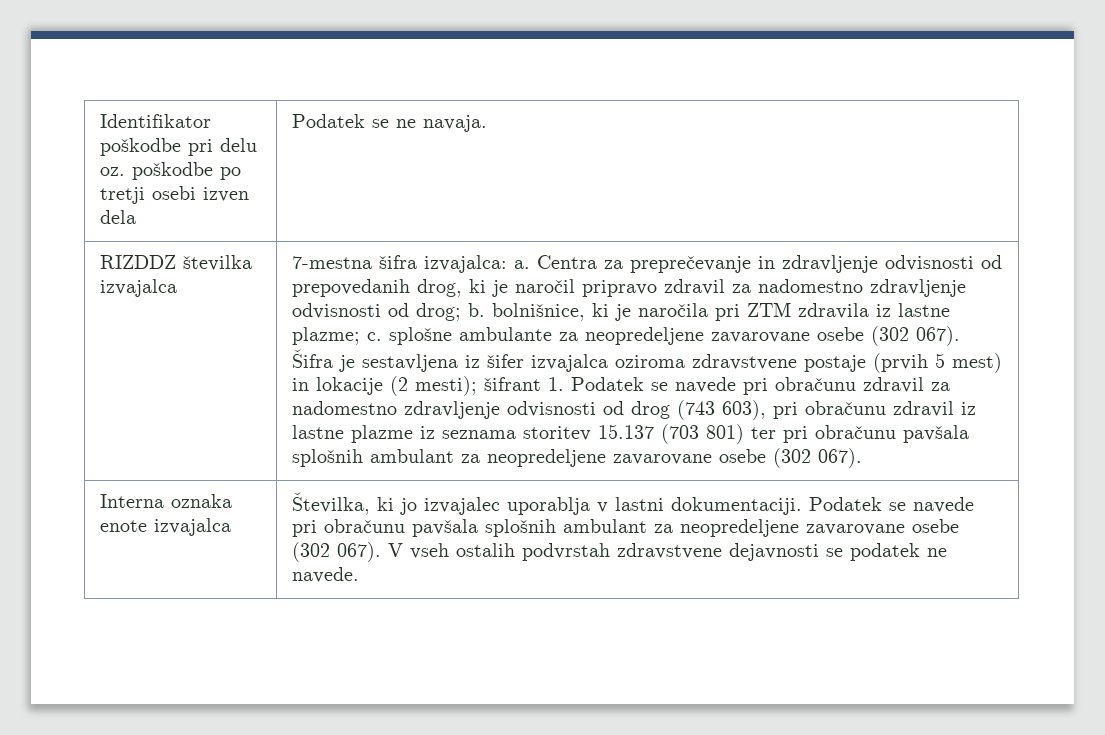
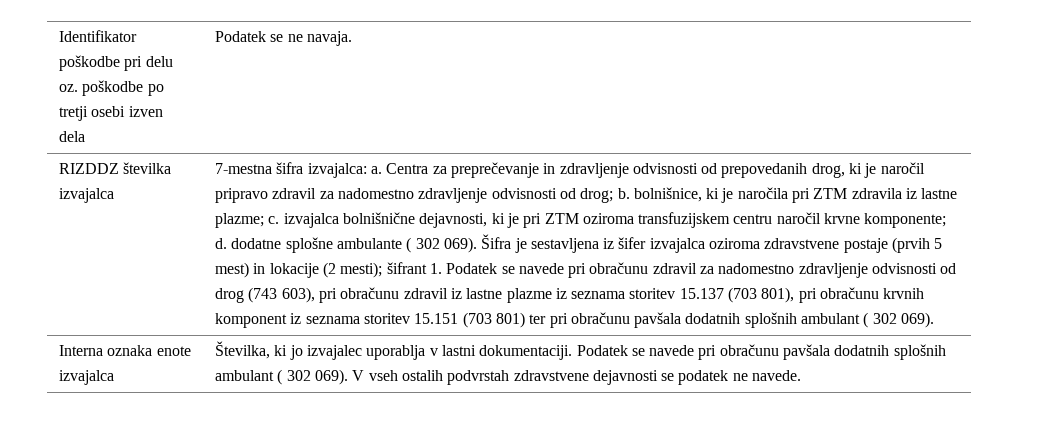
- Centra za preprečevanje in zdravljenje odvisnosti od prepovedanih drog, ki je naročil pripravo zdravil za nadomestno zdravljenje odvisnosti od drog; b. bolnišnice, ki je naročila pri ZTM zdravila iz lastne plazme; c. splošne ambulante za neopredeljene zavarovane osebe (302 067).
+ Centra za preprečevanje in zdravljenje odvisnosti od prepovedanih drog, ki je naročil pripravo zdravil za nadomestno zdravljenje odvisnosti od drog; b. bolnišnice, ki je naročila pri ZTM zdravila iz lastne plazme; c. izvajalca bolnišnične dejavnosti, ki je pri ZTM oziroma transfuzijskem centru naročil krvne komponente; d. dodatne splošne ambulante ( 302 069).
- Šifra je sestavljena iz šifer izvajalca oziroma zdravstvene postaje (prvih 5 mest) in lokacije (2 mesti); šifrant 1. Podatek se navede pri obračunu zdravil za nadomestno zdravljenje odvisnosti od drog (743 603), pri obračunu zdravil iz lastne plazme iz seznama storitev 15.137 (703 801) ter pri obračunu pavšala splošnih ambulant za neopredeljene zavarovane osebe (302 067).
+ Šifra je sestavljena iz šifer izvajalca oziroma zdravstvene postaje (prvih 5 mest) in lokacije (2 mesti); šifrant 1. Podatek se navede pri obračunu zdravil za nadomestno zdravljenje odvisnosti od drog (743 603), pri obračunu zdravil iz lastne plazme iz seznama storitev 15.137 (703 801), pri obračunu krvnih komponent iz seznama storitev 15.151 (703 801) ter pri obračunu pavšala dodatnih splošnih ambulant ( 302 069).
- Interna oznaka enote izvajalca | Številka, ki jo izvajalec uporablja v lastni dokumentaciji. Podatek se navede pri obračunu pavšala splošnih ambulant za neopredeljene zavarovane osebe (302 067). V vseh ostalih podvrstah zdravstvene dejavnosti se podatek ne navede.
+ Interna oznaka enote izvajalca | Številka, ki jo izvajalec uporablja v lastni dokumentaciji. Podatek se navede pri obračunu pavšala dodatnih splošnih ambulant ( 302 069). V vseh ostalih podvrstah zdravstvene dejavnosti se podatek ne navede.

